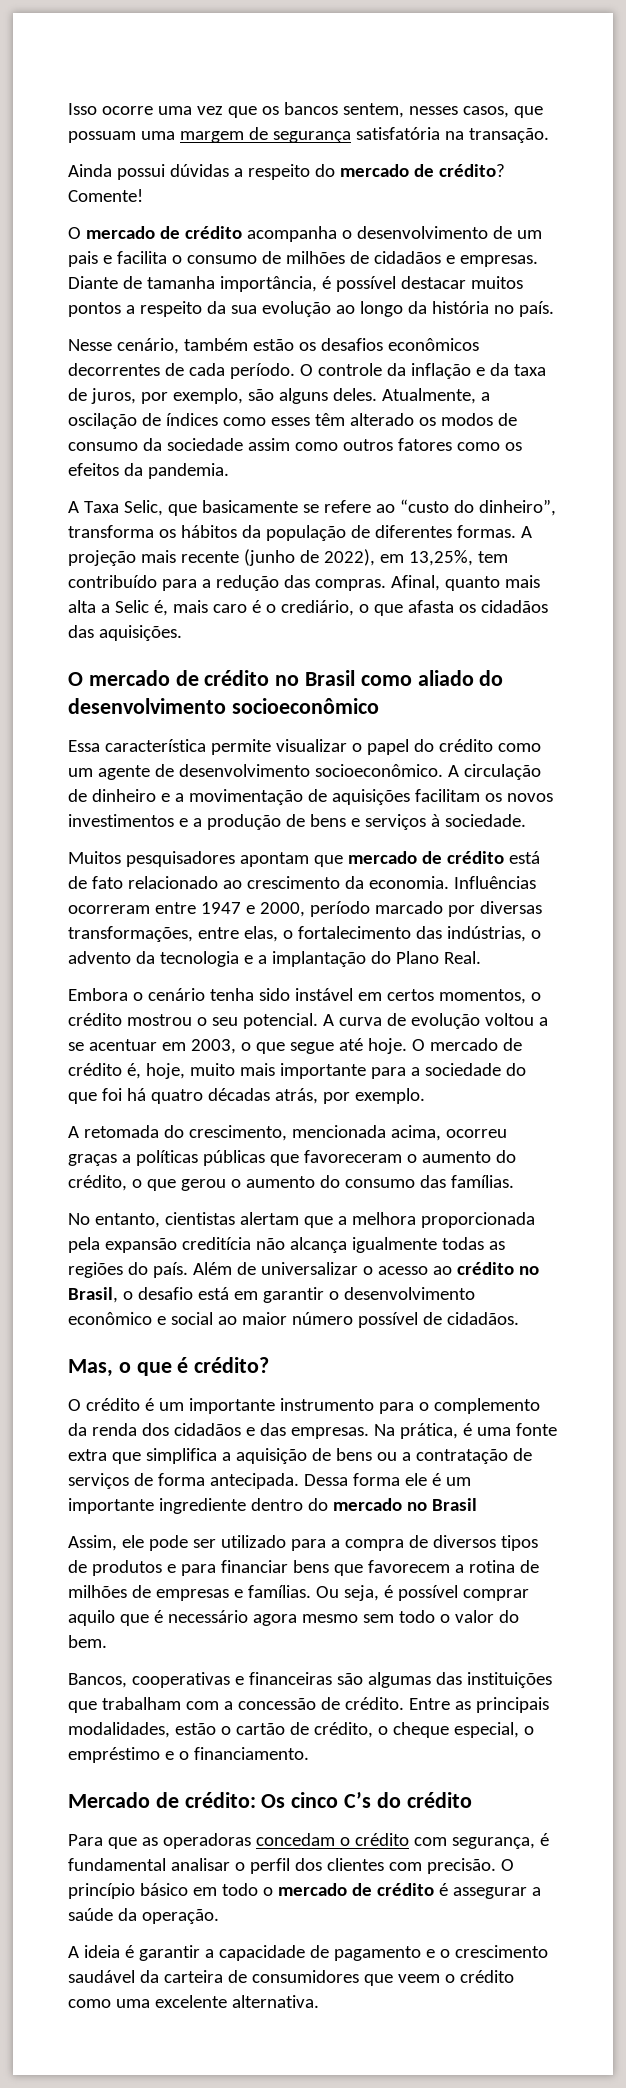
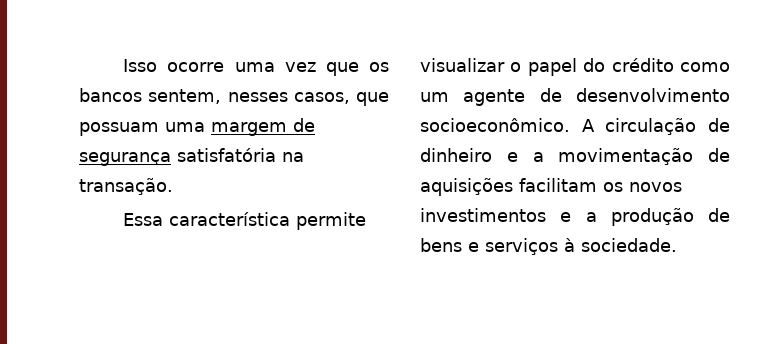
- Ainda possui dúvidas a respeito do mercado de crédito? Comente!
- O mercado de crédito acompanha o desenvolvimento de um pais e facilita o consumo de milhões de cidadãos e empresas. Diante de tamanha importância, é possível destacar muitos pontos a respeito da sua evolução ao longo da história no país.
- Nesse cenário, também estão os desafios econômicos decorrentes de cada período. O controle da inflação e da taxa de juros, por exemplo, são alguns deles. Atualmente, a oscilação de índices como esses têm alterado os modos de consumo da sociedade assim como outros fatores como os efeitos da pandemia.
- A Taxa Selic, que basicamente se refere ao “custo do dinheiro”, transforma os hábitos da população de diferentes formas. A projeção mais recente (junho de 2022), em 13,25%, tem contribuído para a redução das compras. Afinal, quanto mais alta a Selic é, mais caro é o crediário, o que afasta os cidadãos das aquisições.
- O mercado de crédito no Brasil como aliado do desenvolvimento socioeconômico
- Muitos pesquisadores apontam que mercado de crédito está de fato relacionado ao crescimento da economia. Influências ocorreram entre 1947 e 2000, período marcado por diversas transformações, entre elas, o fortalecimento das indústrias, o advento da tecnologia e a implantação do Plano Real.
- Embora o cenário tenha sido instável em certos momentos, o crédito mostrou o seu potencial. A curva de evolução voltou a se acentuar em 2003, o que segue até hoje. O mercado de crédito é, hoje, muito mais importante para a sociedade do que foi há quatro décadas atrás, por exemplo.
- A retomada do crescimento, mencionada acima, ocorreu graças a políticas públicas que favoreceram o aumento do crédito, o que gerou o aumento do consumo das famílias.
- No entanto, cientistas alertam que a melhora proporcionada pela expansão creditícia não alcança igualmente todas as regiões do país. Além de universalizar o acesso ao crédito no Brasil, o desafio está em garantir o desenvolvimento econômico e social ao maior número possível de cidadãos.
- Mas, o que é crédito?
- O crédito é um importante instrumento para o complemento da renda dos cidadãos e das empresas. Na prática, é uma fonte extra que simplifica a aquisição de bens ou a contratação de serviços de forma antecipada. Dessa forma ele é um importante ingrediente dentro do mercado no Brasil
- Assim, ele pode ser utilizado para a compra de diversos tipos de produtos e para financiar bens que favorecem a rotina de milhões de empresas e famílias. Ou seja, é possível comprar aquilo que é necessário agora mesmo sem todo o valor do bem.
- Bancos, cooperativas e financeiras são algumas das instituições que trabalham com a concessão de crédito. Entre as principais modalidades, estão o cartão de crédito, o cheque especial, o empréstimo e o financiamento.
- Mercado de crédito: Os cinco C’s do crédito
- Para que as operadoras concedam o crédito com segurança, é fundamental analisar o perfil dos clientes com precisão. O princípio básico em todo o mercado de crédito é assegurar a saúde da operação.
- A ideia é garantir a capacidade de pagamento e o crescimento saudável da carteira de consumidores que veem o crédito como uma excelente alternativa.

